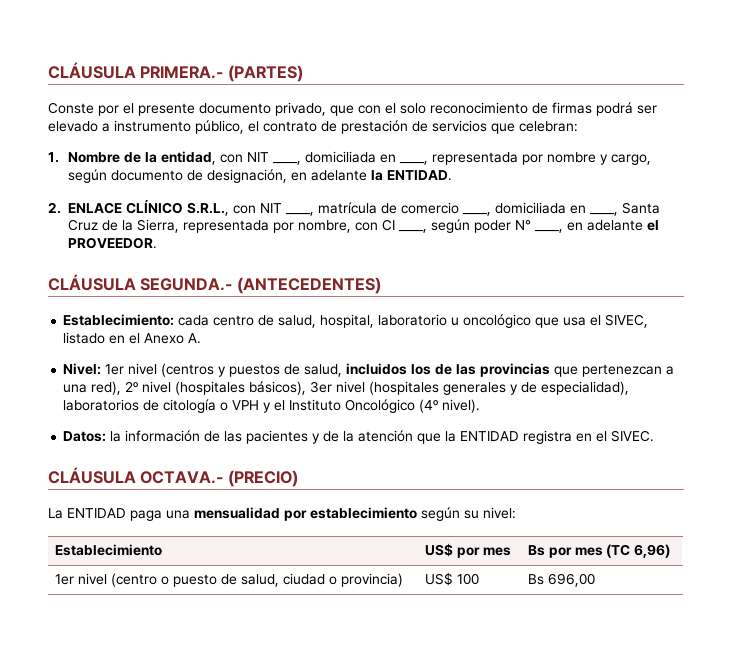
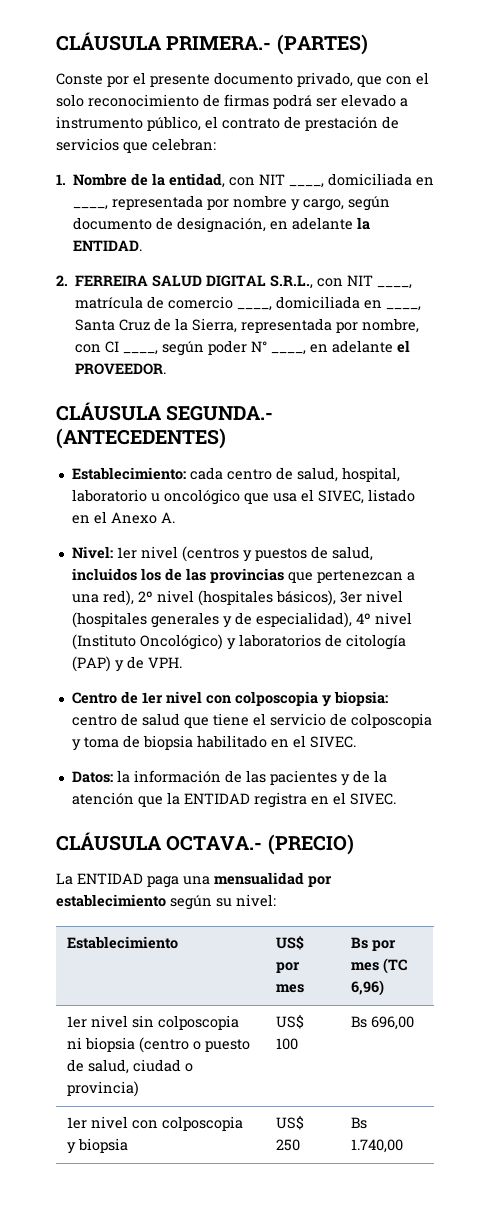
- 2. ENLACE CLÍNICO S.R.L., con NIT ____, matrícula de comercio ____, domiciliada en ____, Santa Cruz de la Sierra, representada por nombre, con CI ____, según poder N° ____, en adelante el PROVEEDOR.
+ 2. FERREIRA SALUD DIGITAL S.R.L., con NIT ____, matrícula de comercio ____, domiciliada en ____, Santa Cruz de la Sierra, representada por nombre, con CI ____, según poder N° ____, en adelante el PROVEEDOR.
- Nivel: 1er nivel (centros y puestos de salud, incluidos los de las provincias que pertenezcan a una red), 2º nivel (hospitales básicos), 3er nivel (hospitales generales y de especialidad), laboratorios de citología o VPH y el Instituto Oncológico (4º nivel).
+ Nivel: 1er nivel (centros y puestos de salud, incluidos los de las provincias que pertenezcan a una red), 2º nivel (hospitales básicos), 3er nivel (hospitales generales y de especialidad), 4º nivel (Instituto Oncológico) y laboratorios de citología (PAP) y de VPH.
+ Centro de 1er nivel con colposcopia y biopsia: centro de salud que tiene el servicio de colposcopia y toma de biopsia habilitado en el SIVEC.
- 1er nivel (centro o puesto de salud, ciudad o provincia) | US$ 100 | Bs 696,00
+ 1er nivel sin colposcopia ni biopsia (centro o puesto de salud, ciudad o provincia) | US$ 100 | Bs 696,00
+ 1er nivel con colposcopia y biopsia | US$ 250 | Bs 1.740,00

